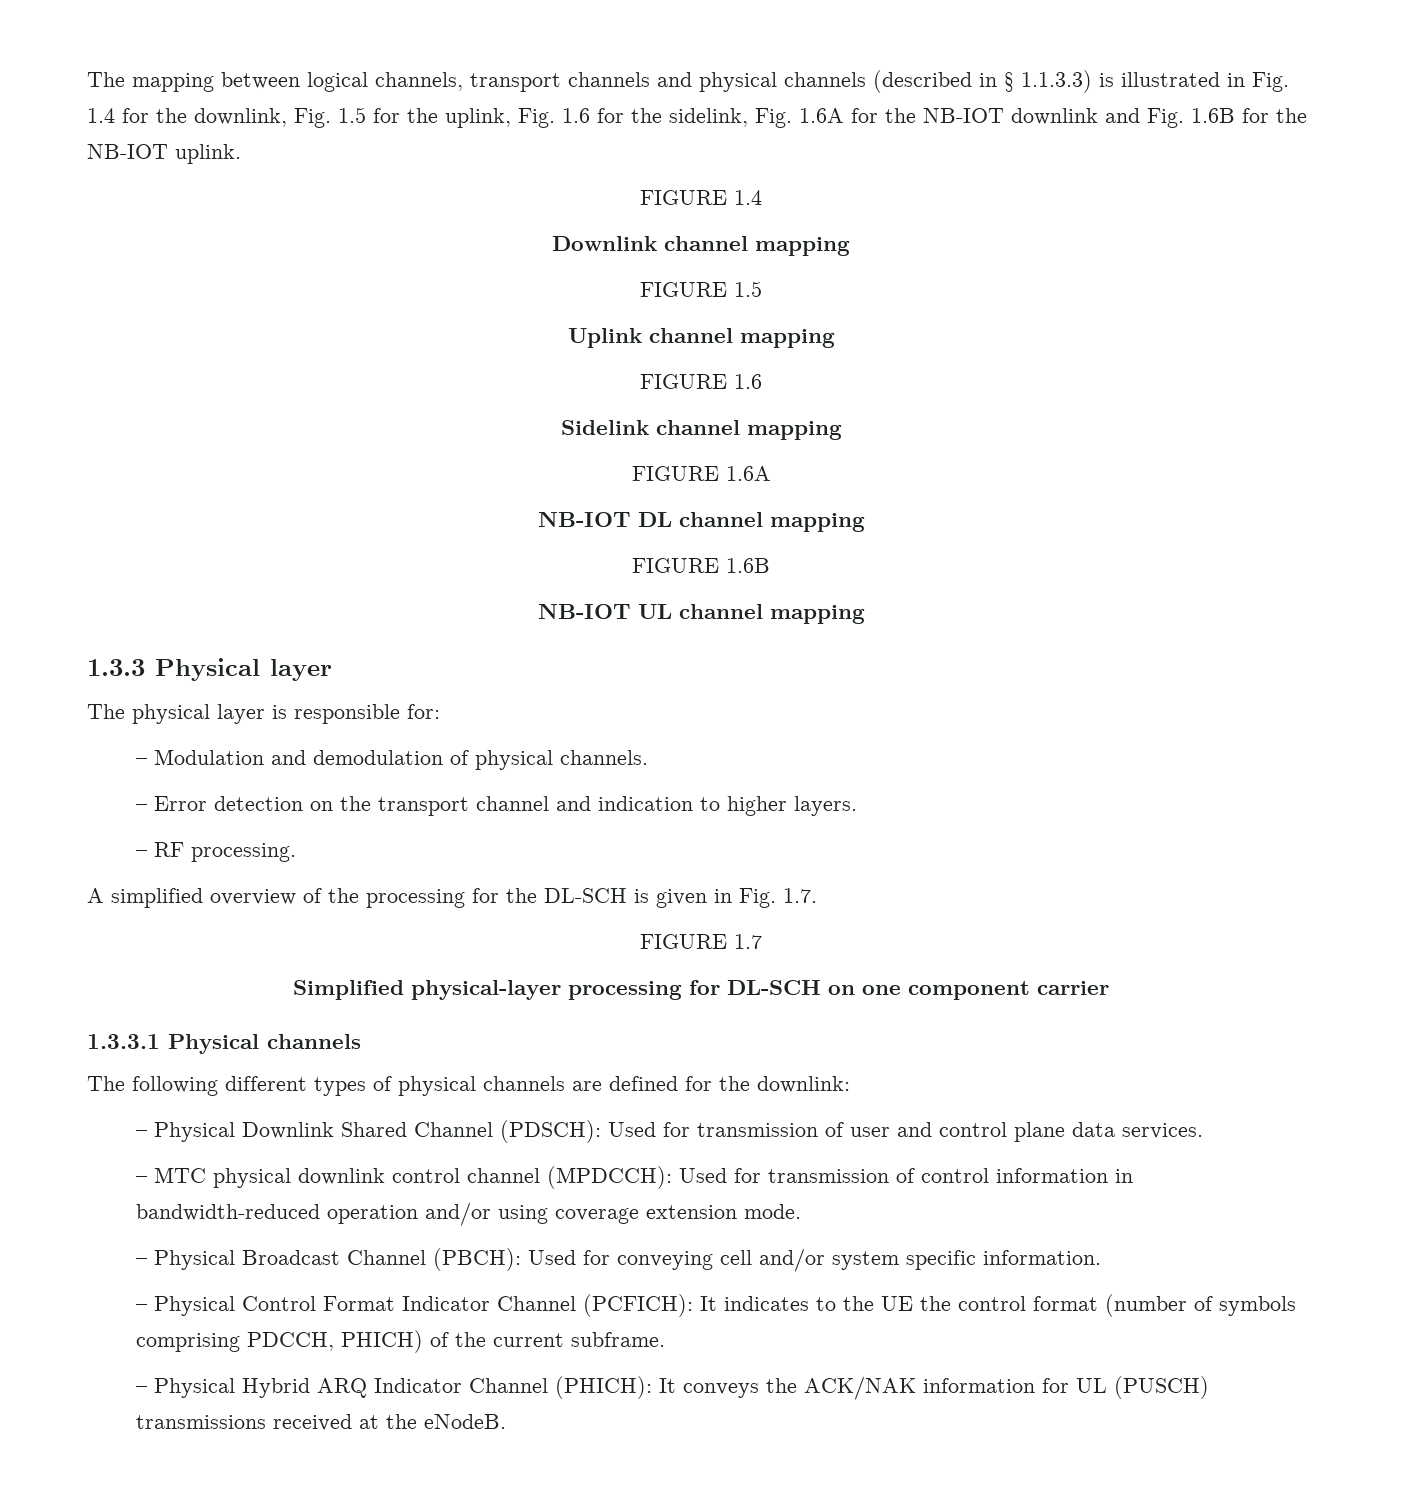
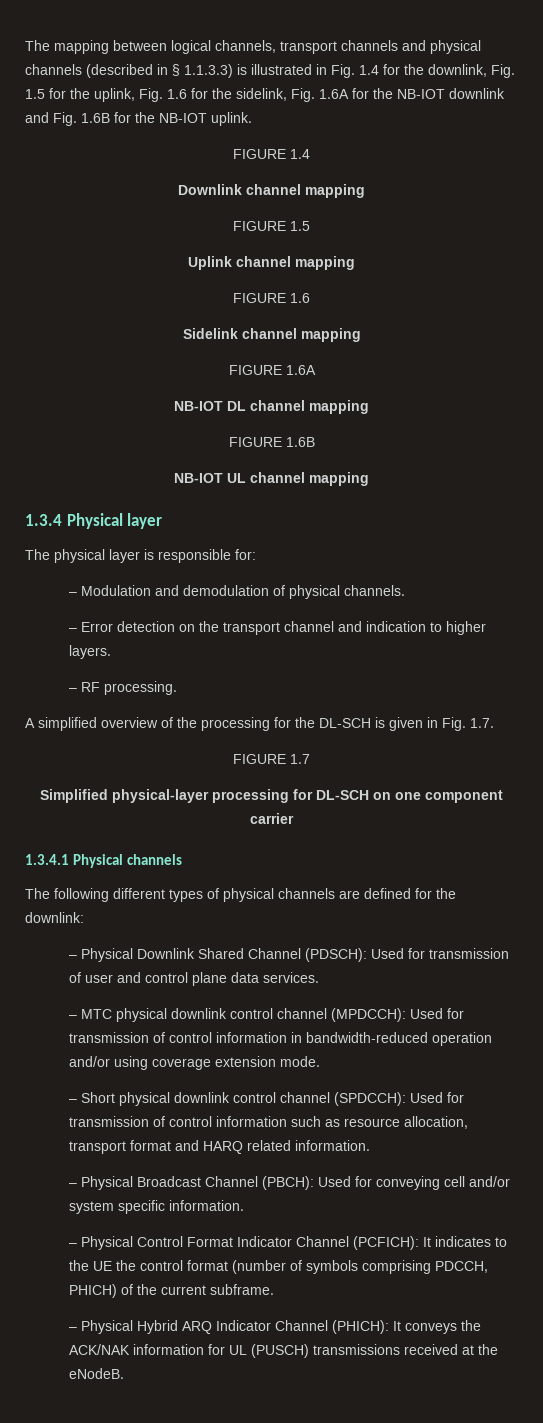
- 1.3.3 Physical layer
+ 1.3.4 Physical layer
- 1.3.3.1 Physical channels
+ 1.3.4.1 Physical channels
+ – Short physical downlink control channel (SPDCCH): Used for transmission of control information such as resource allocation, transport format and HARQ related information.

